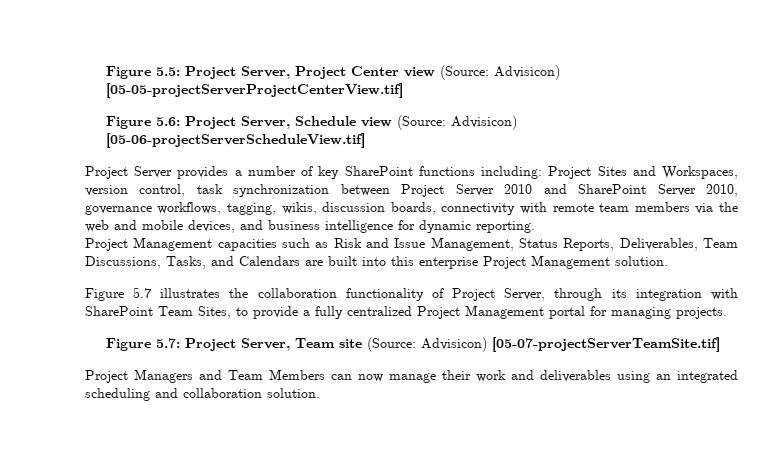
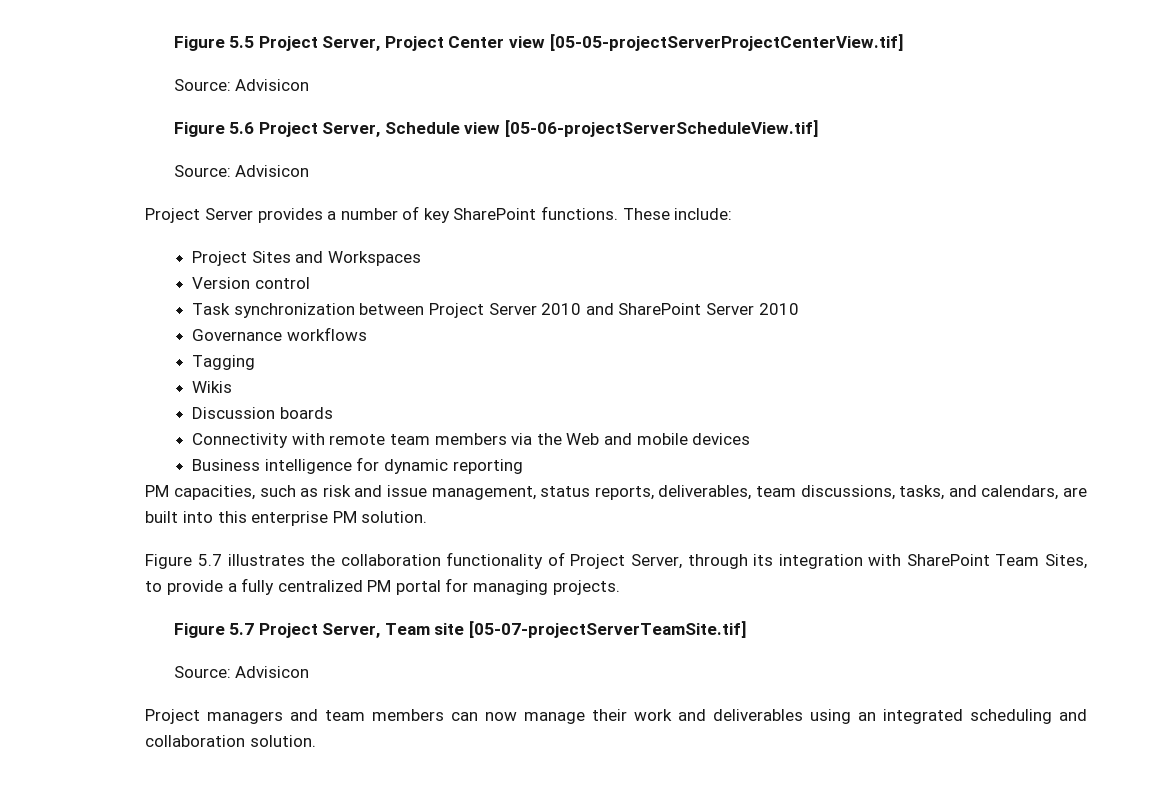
- Figure 5.5: Project Server, Project Center view (Source: Advisicon) [05-05-projectServerProjectCenterView.tif]
- Figure 5.6: Project Server, Schedule view (Source: Advisicon) [05-06-projectServerScheduleView.tif]
+ Figure 5.5 Project Server, Project Center view [05-05-projectServerProjectCenterView.tif]
+ Source: Advisicon
+ Figure 5.6 Project Server, Schedule view [05-06-projectServerScheduleView.tif]
+ Source: Advisicon
- Project Server provides a number of key SharePoint functions including: Project Sites and Workspaces, version control, task synchronization between Project Server 2010 and SharePoint Server 2010, governance workflows, tagging, wikis, discussion boards, connectivity with remote team members via the web and mobile devices, and business intelligence for dynamic reporting.
- Project Management capacities such as Risk and Issue Management, Status Reports, Deliverables, Team Discussions, Tasks, and Calendars are built into this enterprise Project Management solution.
+ Project Server provides a number of key SharePoint functions. These include:
+ Project Sites and Workspaces
+ Version control
+ Task synchronization between Project Server 2010 and SharePoint Server 2010
+ Governance workflows
+ Tagging
+ Wikis
+ Discussion boards
+ Connectivity with remote team members via the Web and mobile devices
+ Business intelligence for dynamic reporting
+ PM capacities, such as risk and issue management, status reports, deliverables, team discussions, tasks, and calendars, are built into this enterprise PM solution.
- Figure 5.7 illustrates the collaboration functionality of Project Server, through its integration with SharePoint Team Sites, to provide a fully centralized Project Management portal for managing projects.
+ Figure 5.7 illustrates the collaboration functionality of Project Server, through its integration with SharePoint Team Sites, to provide a fully centralized PM portal for managing projects.
- Figure 5.7: Project Server, Team site (Source: Advisicon) [05-07-projectServerTeamSite.tif]
- Project Managers and Team Members can now manage their work and deliverables using an integrated scheduling and collaboration solution.
+ Figure 5.7 Project Server, Team site [05-07-projectServerTeamSite.tif]
+ Source: Advisicon
+ Project managers and team members can now manage their work and deliverables using an integrated scheduling and collaboration solution.

